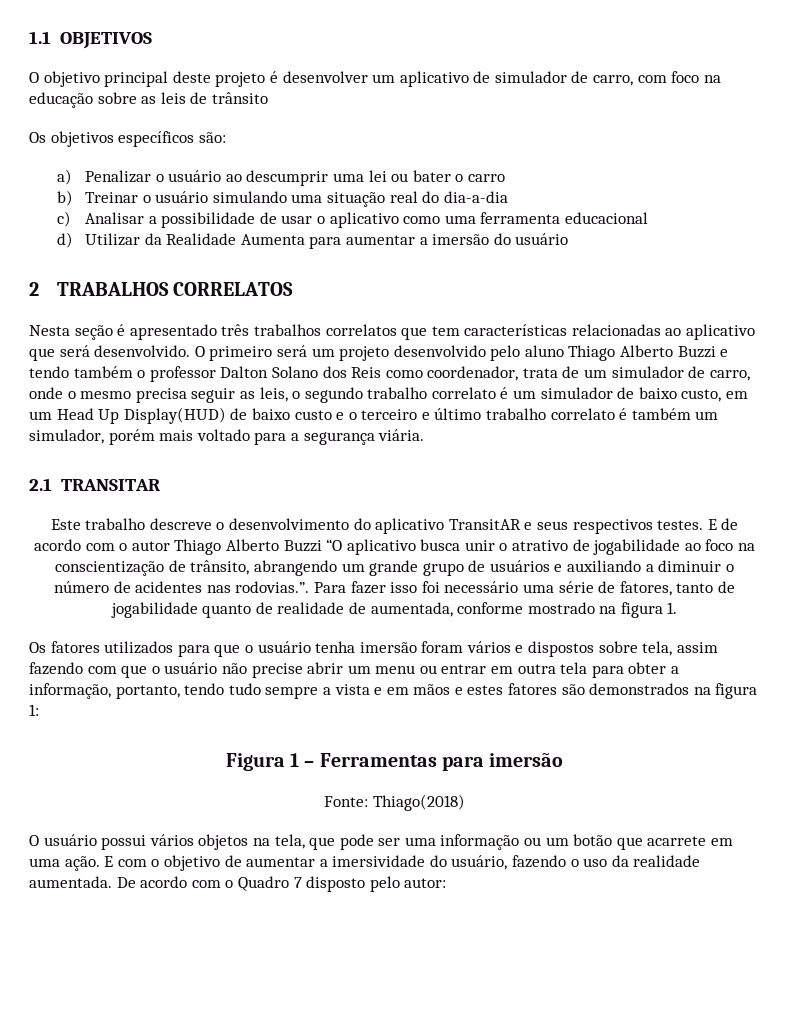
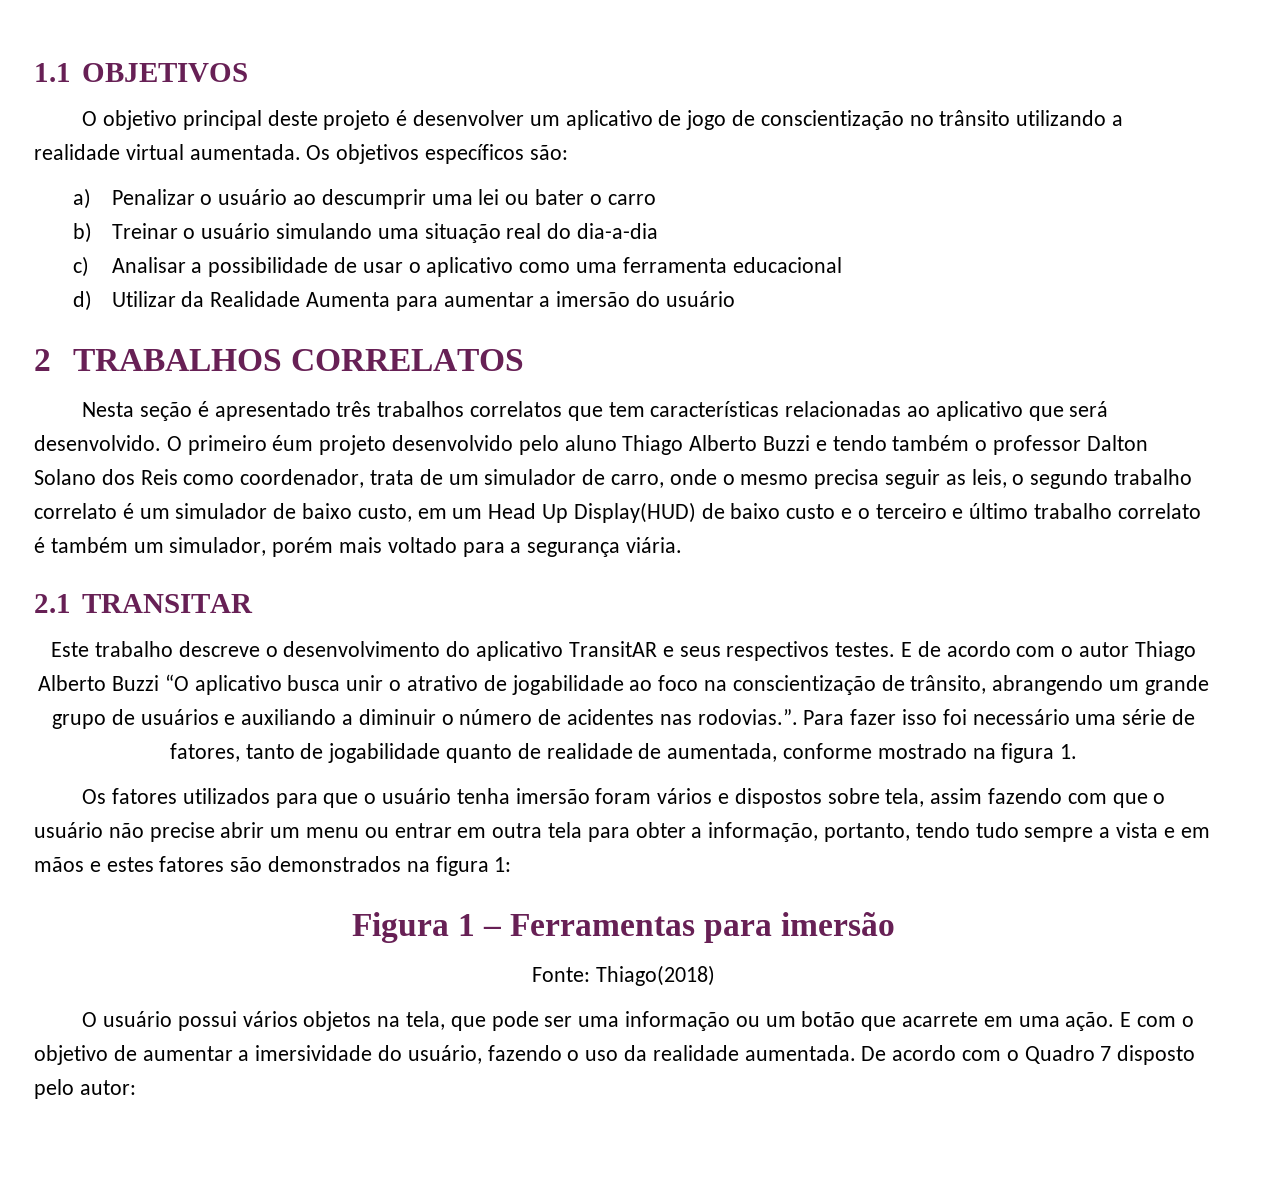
- O objetivo principal deste projeto é desenvolver um aplicativo de simulador de carro, com foco na educação sobre as leis de trânsito
- Os objetivos específicos são:
+ O objetivo principal deste projeto é desenvolver um aplicativo de jogo de conscientização no trânsito utilizando a realidade virtual aumentada. Os objetivos específicos são:
- O primeiro será um projeto desenvolvido pelo aluno Thiago Alberto Buzzi e tendo também o professor Dalton Solano dos Reis como coordenador, trata de um simulador de carro, onde o mesmo precisa seguir as leis, o segundo trabalho correlato é um simulador de baixo custo, em um Head Up Display(HUD) de baixo custo e o terceiro e último trabalho correlato é também um simulador, porém mais voltado para a segurança viária.
+ O primeiro éum projeto desenvolvido pelo aluno Thiago Alberto Buzzi e tendo também o professor Dalton Solano dos Reis como coordenador, trata de um simulador de carro, onde o mesmo precisa seguir as leis, o segundo trabalho correlato é um simulador de baixo custo, em um Head Up Display(HUD) de baixo custo e o terceiro e último trabalho correlato é também um simulador, porém mais voltado para a segurança viária.

